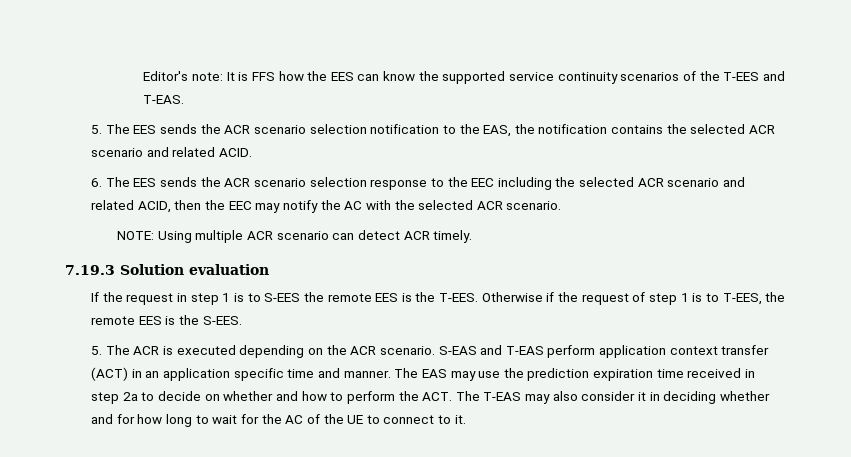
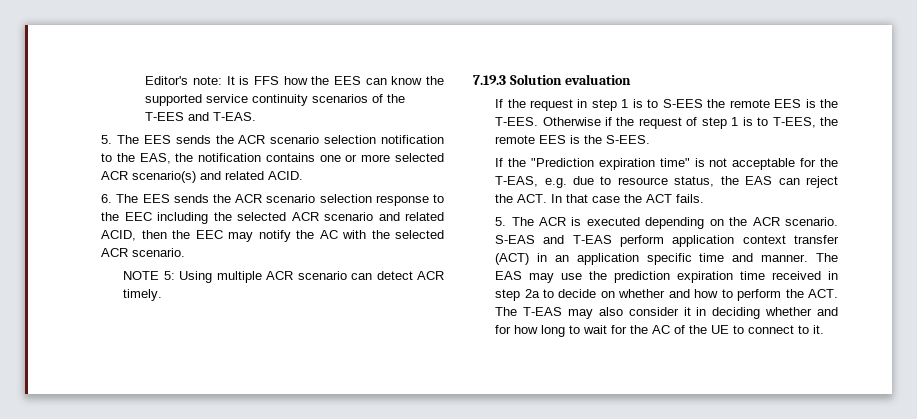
- 5. The EES sends the ACR scenario selection notification to the EAS, the notification contains the selected ACR scenario and related ACID.
+ 5. The EES sends the ACR scenario selection notification to the EAS, the notification contains one or more selected ACR scenario(s) and related ACID.
- NOTE: Using multiple ACR scenario can detect ACR timely.
+ NOTE 5: Using multiple ACR scenario can detect ACR timely.
+ If the "Prediction expiration time" is not acceptable for the T-EAS, e.g. due to resource status, the EAS can reject the ACT. In that case the ACT fails.

